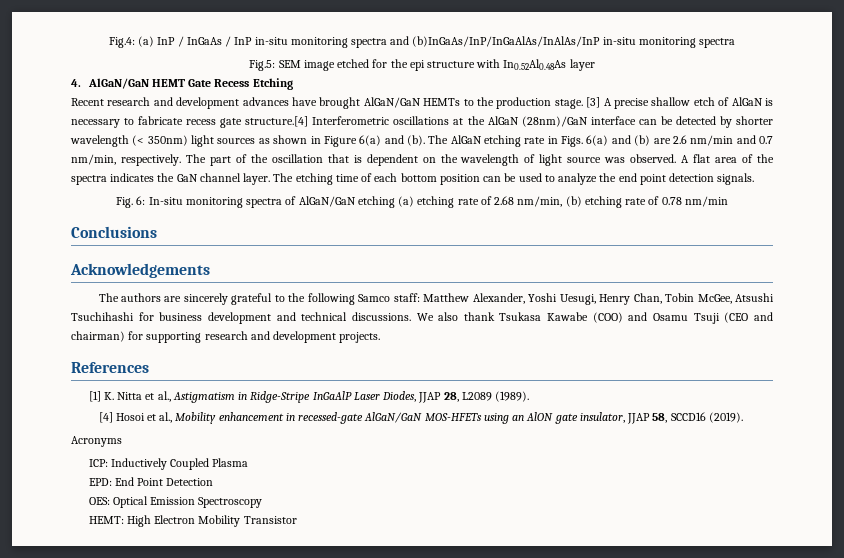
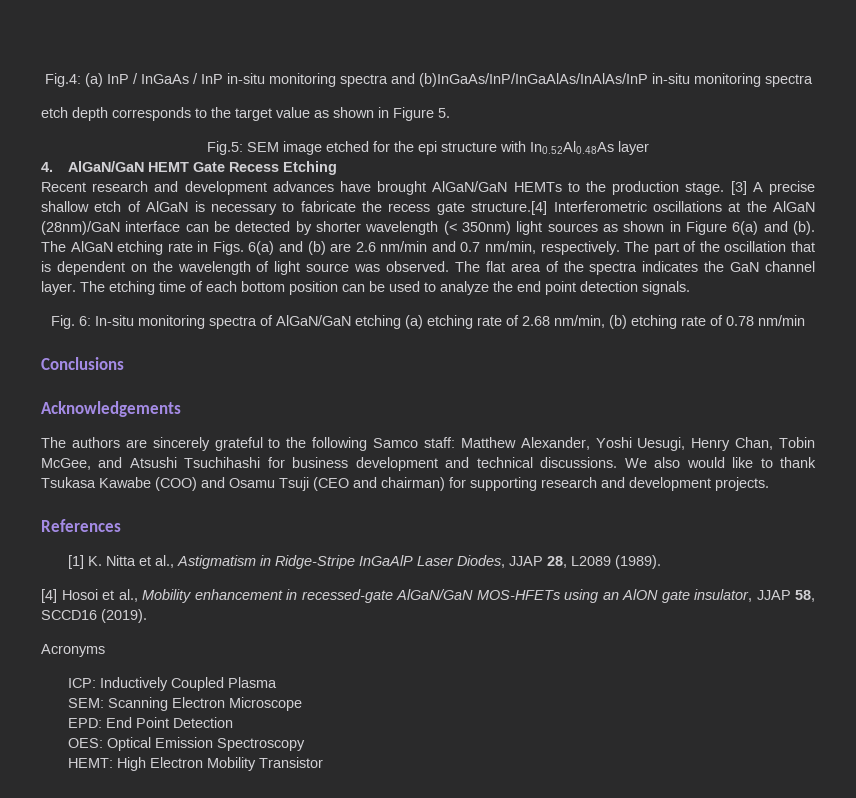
+ etch depth corresponds to the target value as shown in Figure 5.
- [3] A precise shallow etch of AlGaN is necessary to fabricate recess gate structure.[4] Interferometric oscillations at the AlGaN (28nm)/GaN interface can be detected by shorter wavelength (< 350nm) light sources as shown in Figure 6(a) and (b).
+ [3] A precise shallow etch of AlGaN is necessary to fabricate the recess gate structure.[4] Interferometric oscillations at the AlGaN (28nm)/GaN interface can be detected by shorter wavelength (< 350nm) light sources as shown in Figure 6(a) and (b).
- A flat area of the spectra indicates the GaN channel layer.
+ The flat area of the spectra indicates the GaN channel layer.
- The authors are sincerely grateful to the following Samco staff: Matthew Alexander, Yoshi Uesugi, Henry Chan, Tobin McGee, Atsushi Tsuchihashi for business development and technical discussions.
+ The authors are sincerely grateful to the following Samco staff: Matthew Alexander, Yoshi Uesugi, Henry Chan, Tobin McGee, and Atsushi Tsuchihashi for business development and technical discussions.
- We also thank Tsukasa Kawabe (COO) and Osamu Tsuji (CEO and chairman) for supporting research and development projects.
+ We also would like to thank Tsukasa Kawabe (COO) and Osamu Tsuji (CEO and chairman) for supporting research and development projects.
+ SEM: Scanning Electron Microscope

